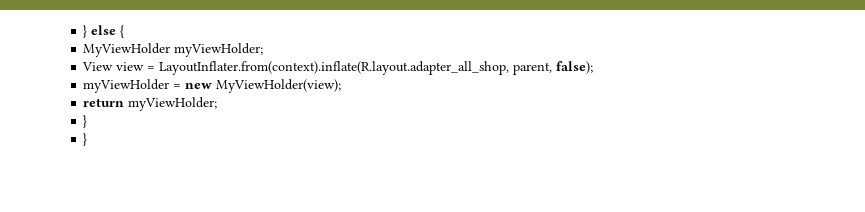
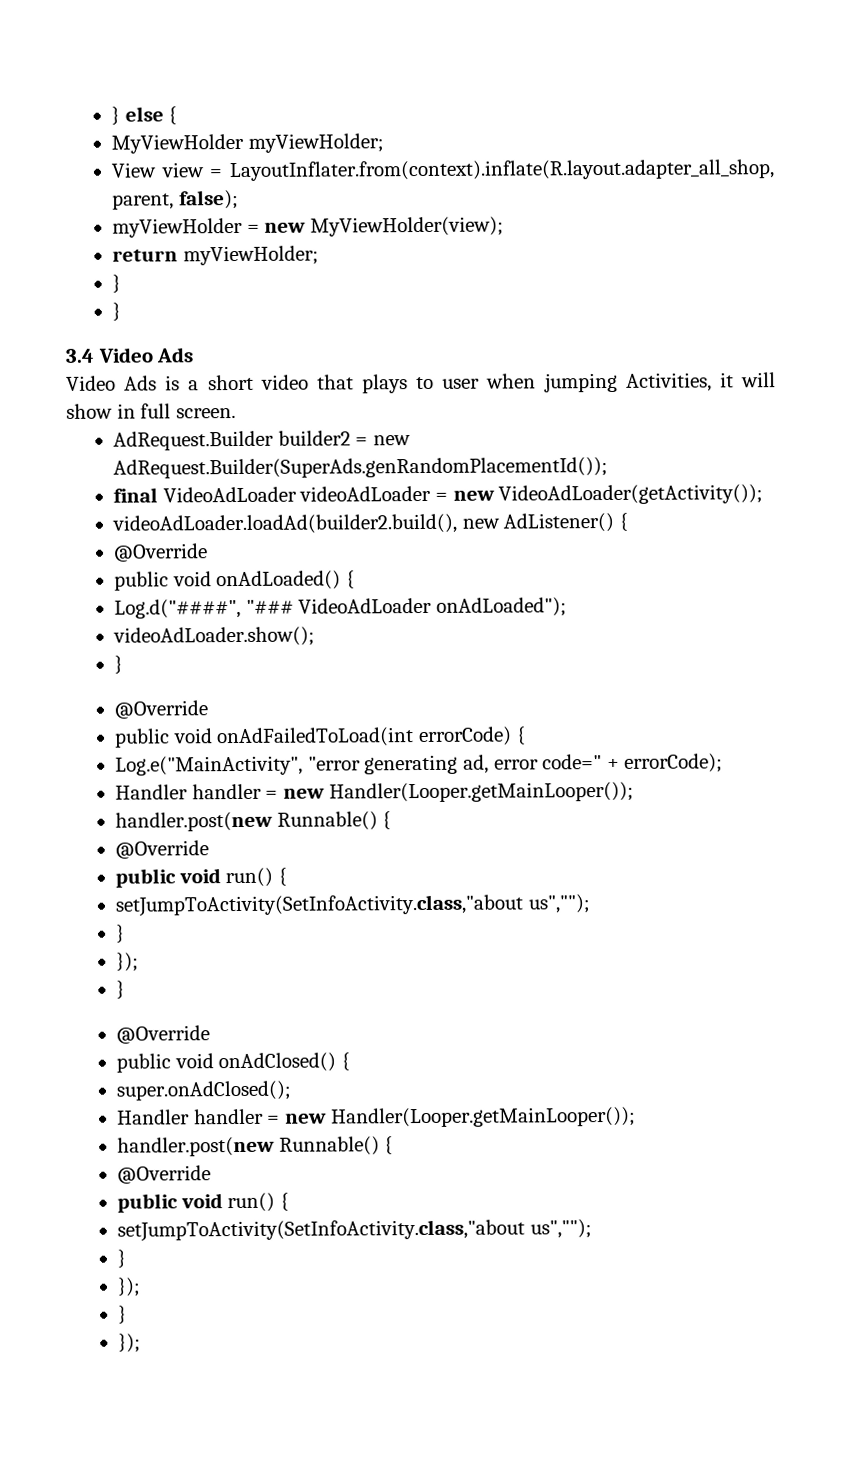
+ 3.4 Video Ads
+ Video Ads is a short video that plays to user when jumping Activities, it will show in full screen.
+ AdRequest.Builder builder2 = new AdRequest.Builder(SuperAds.genRandomPlacementId());
+ final VideoAdLoader videoAdLoader = new VideoAdLoader(getActivity());
+ videoAdLoader.loadAd(builder2.build(), new AdListener() {
+ @Override
+ public void onAdLoaded() {
+ Log.d("####", "### VideoAdLoader onAdLoaded");
+ videoAdLoader.show();
+ }
+ @Override
+ public void onAdFailedToLoad(int errorCode) {
+ Log.e("MainActivity", "error generating ad, error code=" + errorCode);
+ Handler handler = new Handler(Looper.getMainLooper());
+ handler.post(new Runnable() {
+ @Override
+ public void run() {
+ setJumpToActivity(SetInfoActivity.class,"about us","");
+ }
+ });
+ }
+ @Override
+ public void onAdClosed() {
+ super.onAdClosed();
+ Handler handler = new Handler(Looper.getMainLooper());
+ handler.post(new Runnable() {
+ @Override
+ public void run() {
+ setJumpToActivity(SetInfoActivity.class,"about us","");
+ }
+ });
+ }
+ });

